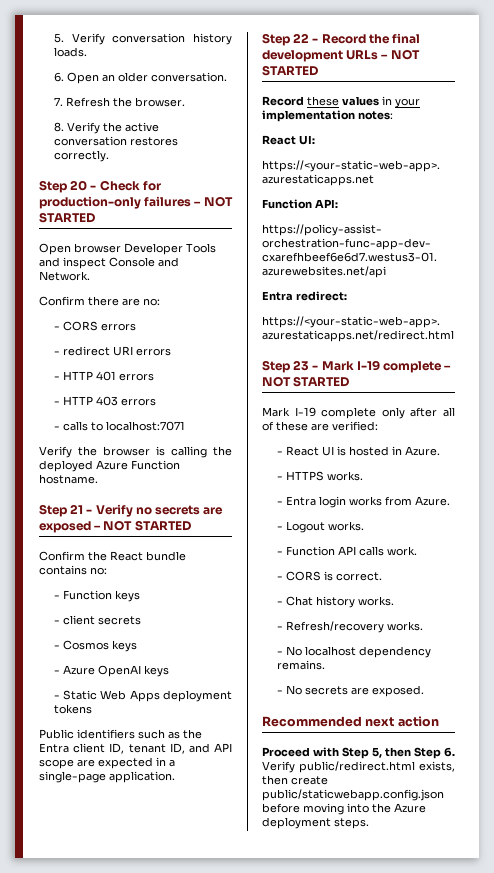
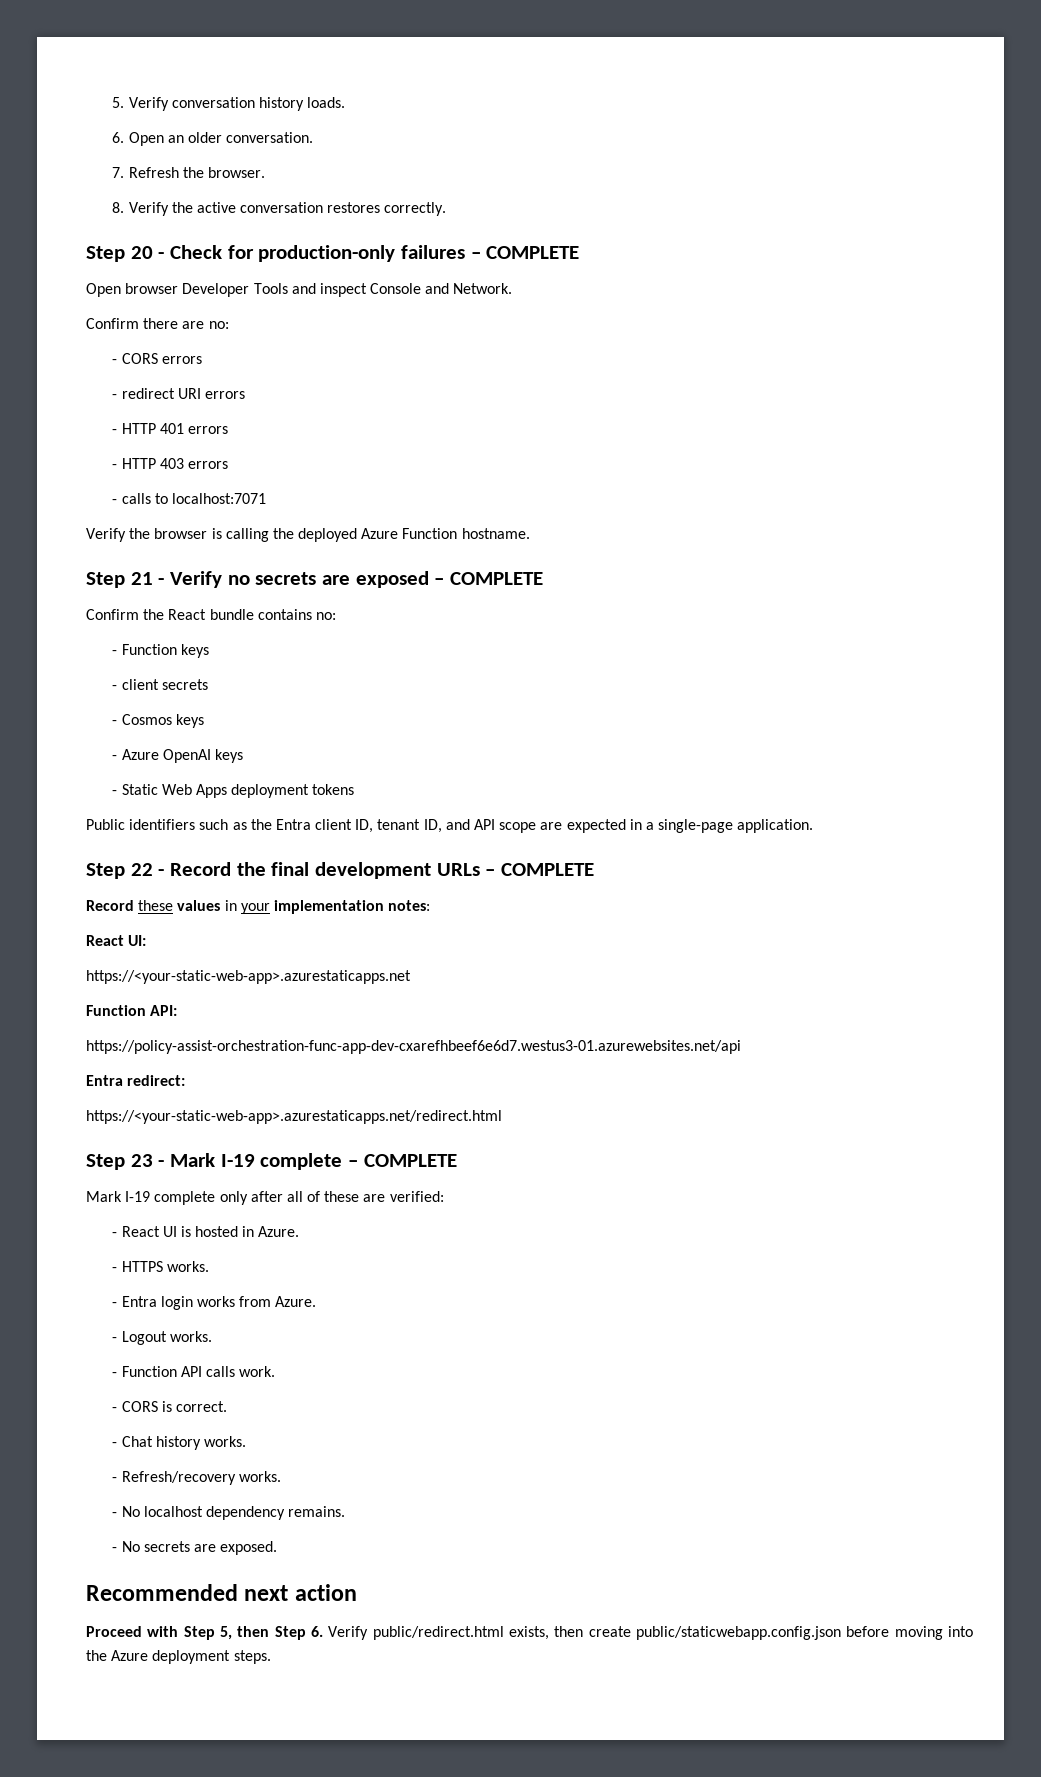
- Step 20 - Check for production-only failures – NOT STARTED
+ Step 20 - Check for production-only failures – COMPLETE
- Step 21 - Verify no secrets are exposed – NOT STARTED
+ Step 21 - Verify no secrets are exposed – COMPLETE
- Step 22 - Record the final development URLs – NOT STARTED
+ Step 22 - Record the final development URLs – COMPLETE
- Step 23 - Mark I-19 complete – NOT STARTED
+ Step 23 - Mark I-19 complete – COMPLETE

